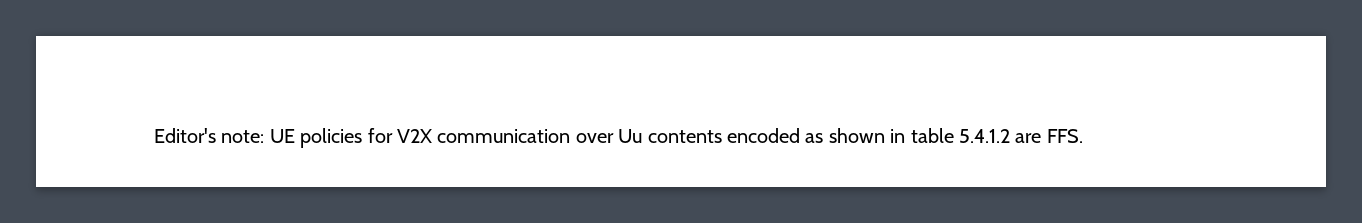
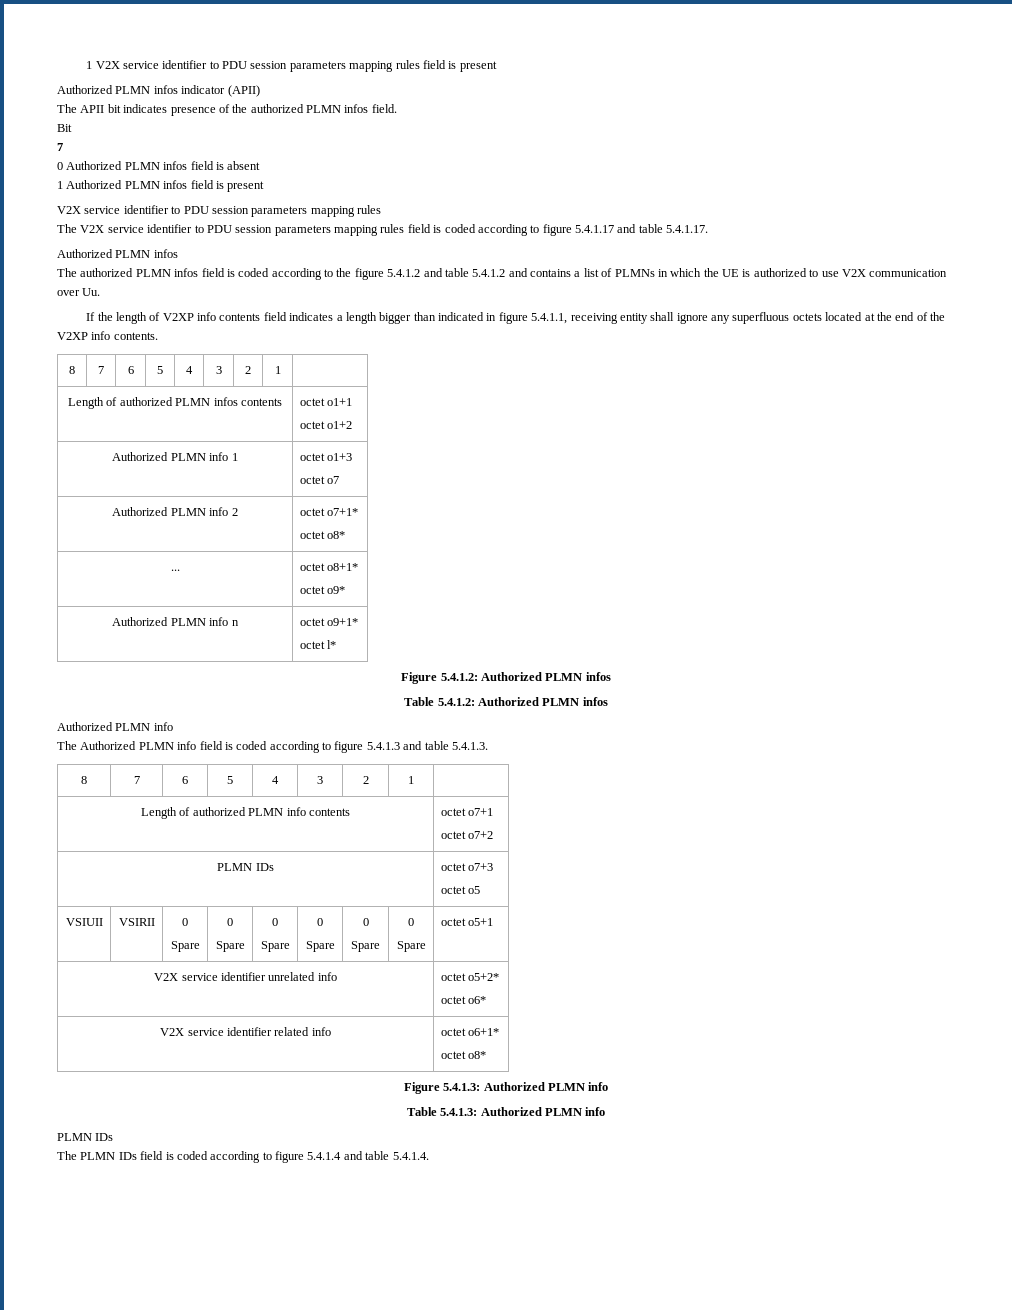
- Editor's note: UE policies for V2X communication over Uu contents encoded as shown in table 5.4.1.2 are FFS.
+ 1 V2X service identifier to PDU session parameters mapping rules field is present
+ Authorized PLMN infos indicator (APII)
+ The APII bit indicates presence of the authorized PLMN infos field.
+ Bit
+ 7
+ 0 Authorized PLMN infos field is absent
+ 1 Authorized PLMN infos field is present
+ V2X service identifier to PDU session parameters mapping rules
+ The V2X service identifier to PDU session parameters mapping rules field is coded according to figure 5.4.1.17 and table 5.4.1.17.
+ Authorized PLMN infos
+ The authorized PLMN infos field is coded according to the figure 5.4.1.2 and table 5.4.1.2 and contains a list of PLMNs in which the UE is authorized to use V2X communication over Uu.
+ If the length of V2XP info contents field indicates a length bigger than indicated in figure 5.4.1.1, receiving entity shall ignore any superfluous octets located at the end of the V2XP info contents.
+ 8 | 7 | 6 | 5 | 4 | 3 | 2 | 1 |
+ Length of authorized PLMN infos contents | octet o1+1
+ octet o1+2
+ Authorized PLMN info 1 | octet o1+3
+ octet o7
+ Authorized PLMN info 2 | octet o7+1*
+ octet o8*
+ ... | octet o8+1*
+ octet o9*
+ Authorized PLMN info n | octet o9+1*
+ octet l*
+ Figure 5.4.1.2: Authorized PLMN infos
+ Table 5.4.1.2: Authorized PLMN infos
+ Authorized PLMN info
+ The Authorized PLMN info field is coded according to figure 5.4.1.3 and table 5.4.1.3.
+ 8 | 7 | 6 | 5 | 4 | 3 | 2 | 1 |
+ Length of authorized PLMN info contents | octet o7+1
+ octet o7+2
+ PLMN IDs | octet o7+3
+ octet o5
+ VSIUII | VSIRII | 0
+ Spare | 0
+ Spare | 0
+ Spare | 0
+ Spare | 0
+ Spare | 0
+ Spare | octet o5+1
+ V2X service identifier unrelated info | octet o5+2*
+ octet o6*
+ V2X service identifier related info | octet o6+1*
+ octet o8*
+ Figure 5.4.1.3: Authorized PLMN info
+ Table 5.4.1.3: Authorized PLMN info
+ PLMN IDs
+ The PLMN IDs field is coded according to figure 5.4.1.4 and table 5.4.1.4.

